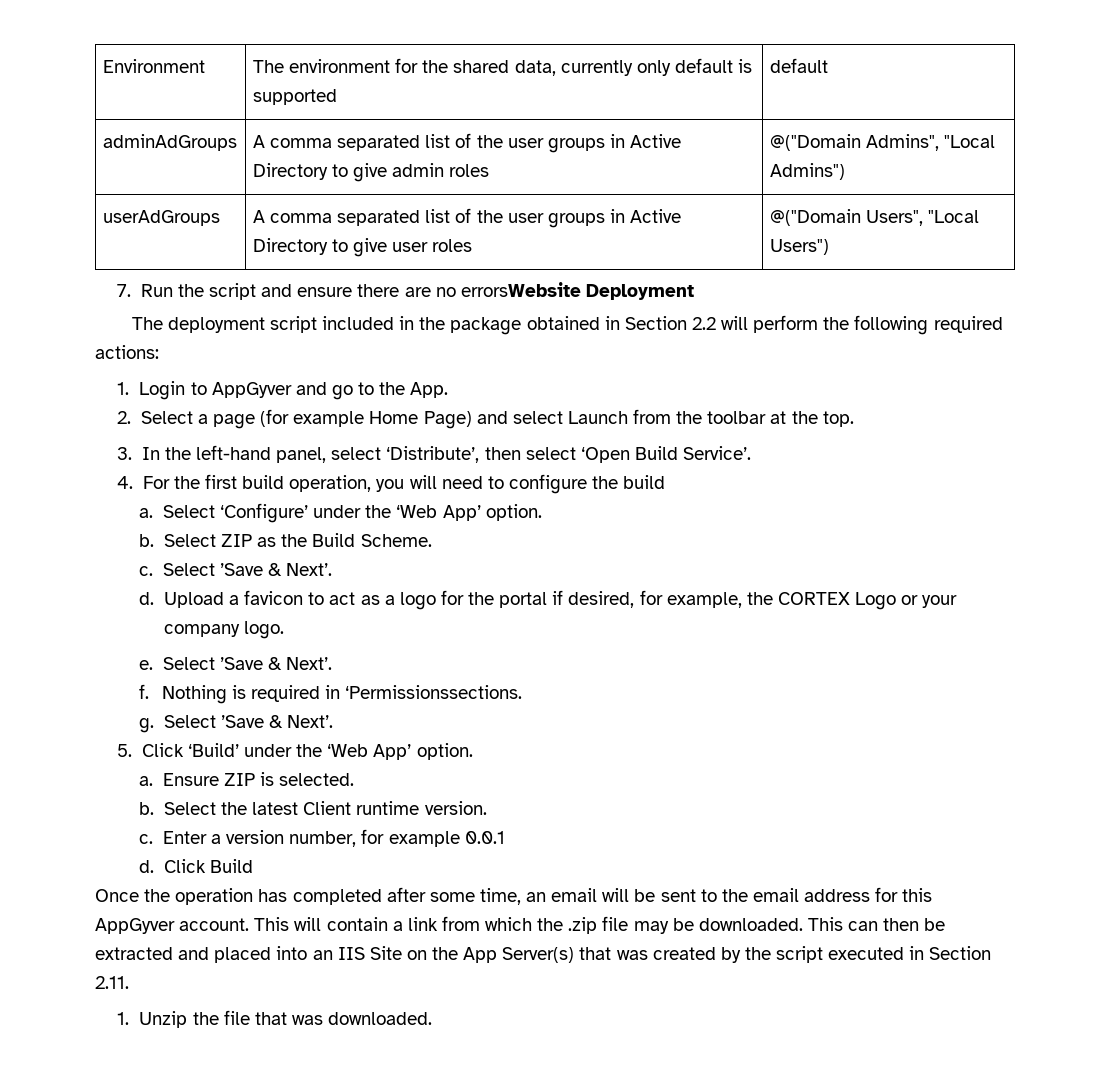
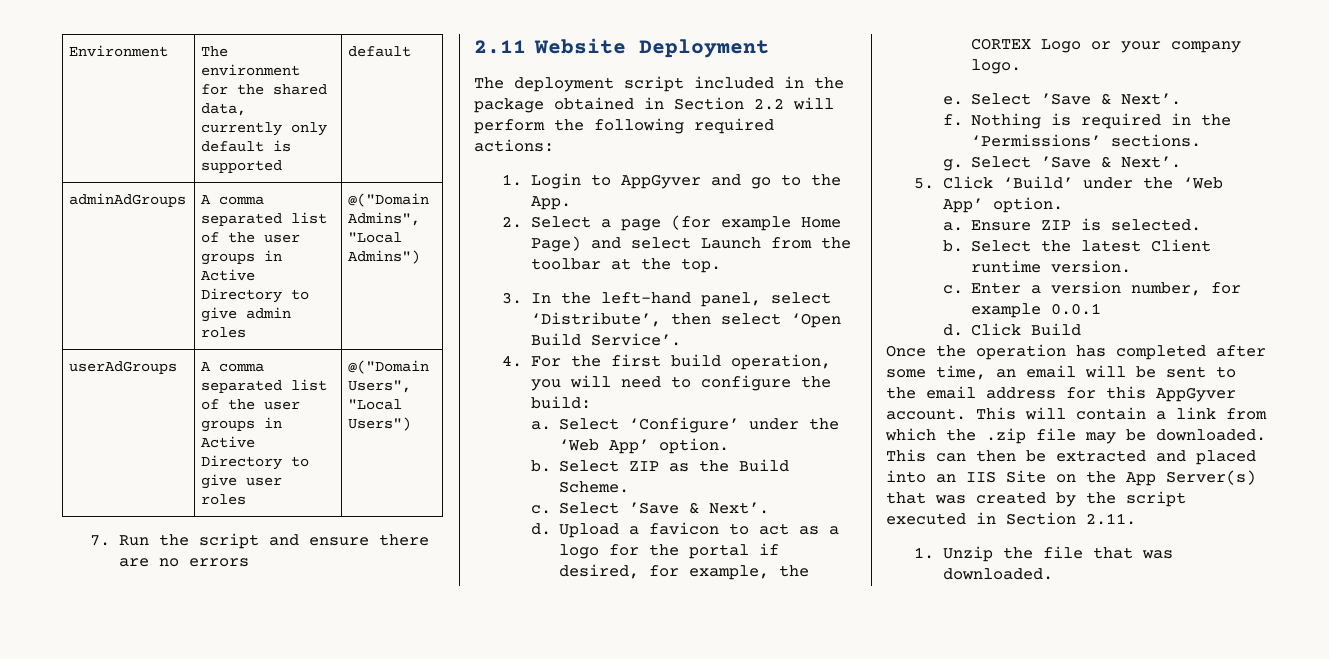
- 7. Run the script and ensure there are no errorsWebsite Deployment
+ 7. Run the script and ensure there are no errors
+ 2.11 Website Deployment
- 4. For the first build operation, you will need to configure the build
+ 4. For the first build operation, you will need to configure the build:
- Nothing is required in ‘Permissionssections.
+ Nothing is required in the ‘Permissions’ sections.

